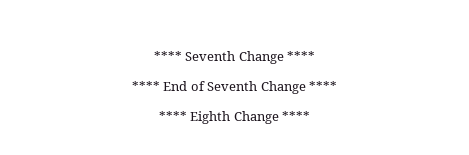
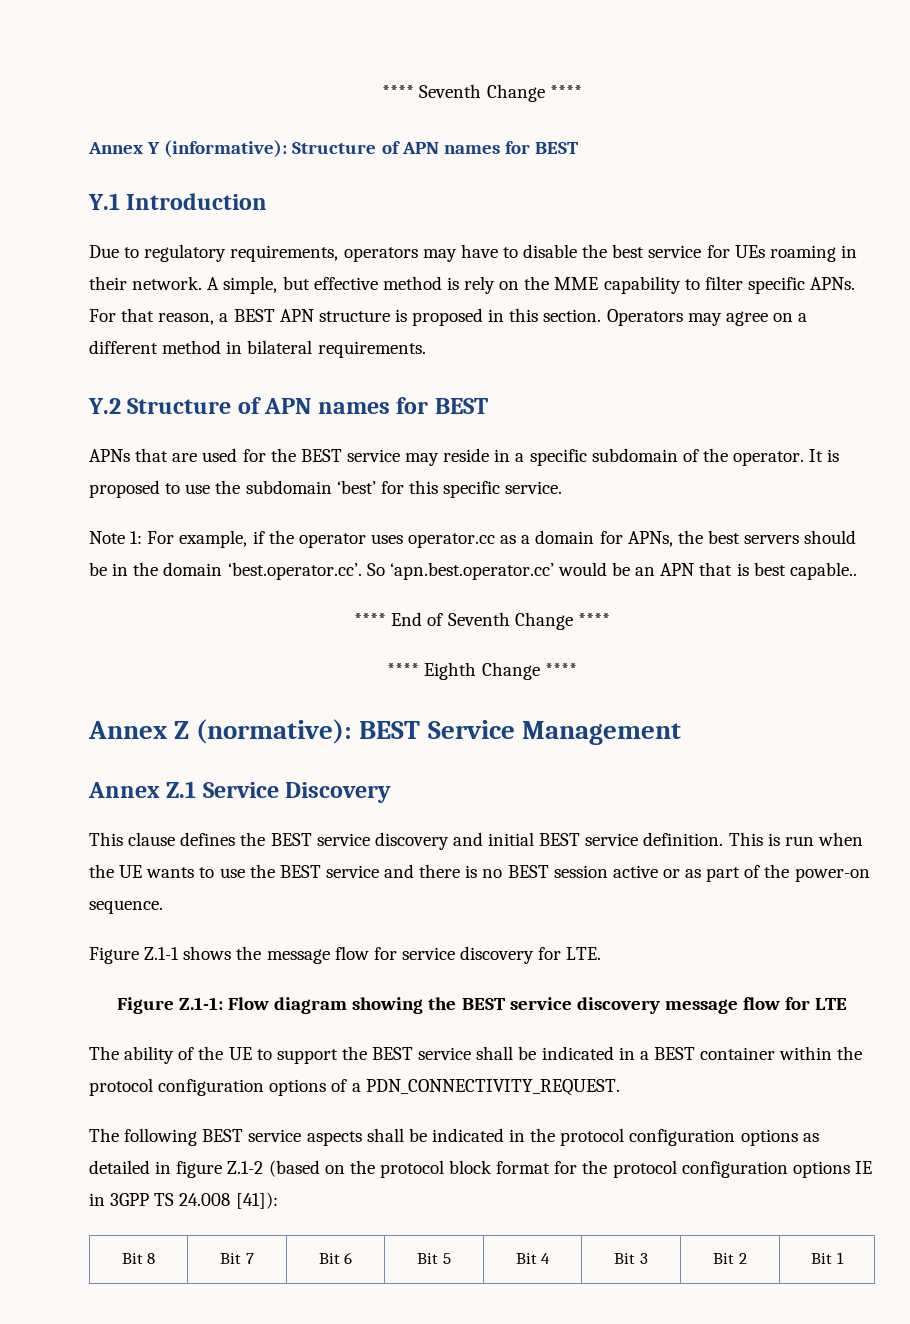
+ Annex Y (informative): Structure of APN names for BEST
+ Y.1 Introduction
+ Due to regulatory requirements, operators may have to disable the best service for UEs roaming in their network. A simple, but effective method is rely on the MME capability to filter specific APNs. For that reason, a BEST APN structure is proposed in this section. Operators may agree on a different method in bilateral requirements.
+ Y.2 Structure of APN names for BEST
+ APNs that are used for the BEST service may reside in a specific subdomain of the operator. It is proposed to use the subdomain ‘best’ for this specific service.
+ Note 1: For example, if the operator uses operator.cc as a domain for APNs, the best servers should be in the domain ‘best.operator.cc’. So ‘apn.best.operator.cc’ would be an APN that is best capable..
+ Annex Z (normative): BEST Service Management
+ Annex Z.1 Service Discovery
+ This clause defines the BEST service discovery and initial BEST service definition. This is run when the UE wants to use the BEST service and there is no BEST session active or as part of the power-on sequence.
+ Figure Z.1-1 shows the message flow for service discovery for LTE.
+ Figure Z.1-1: Flow diagram showing the BEST service discovery message flow for LTE
+ The ability of the UE to support the BEST service shall be indicated in a BEST container within the protocol configuration options of a PDN_CONNECTIVITY_REQUEST.
+ The following BEST service aspects shall be indicated in the protocol configuration options as detailed in figure Z.1-2 (based on the protocol block format for the protocol configuration options IE in 3GPP TS 24.008 [41]):
+ Bit 8 | Bit 7 | Bit 6 | Bit 5 | Bit 4 | Bit 3 | Bit 2 | Bit 1

